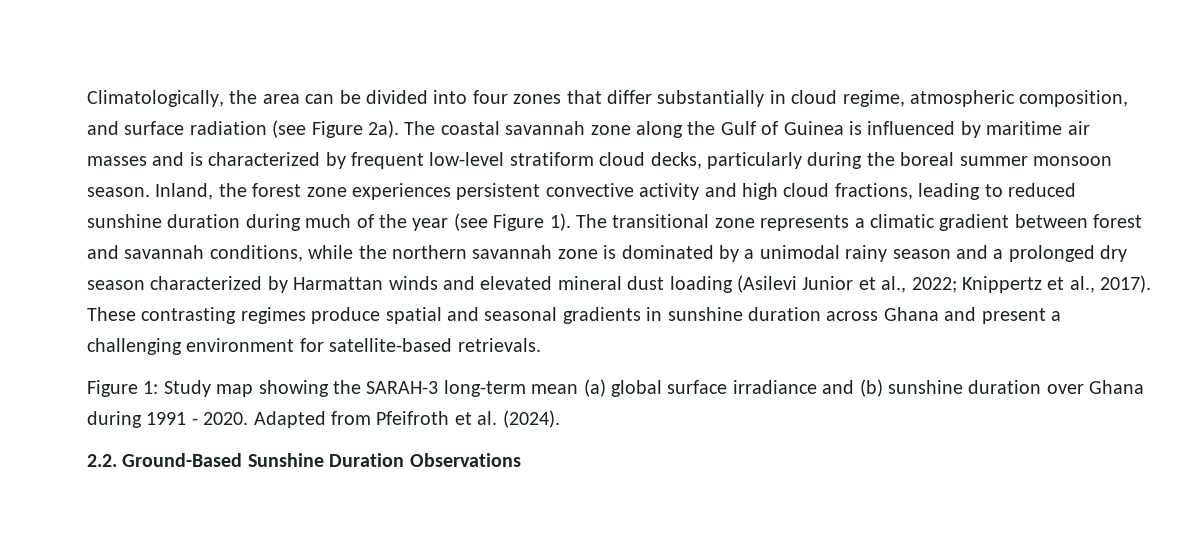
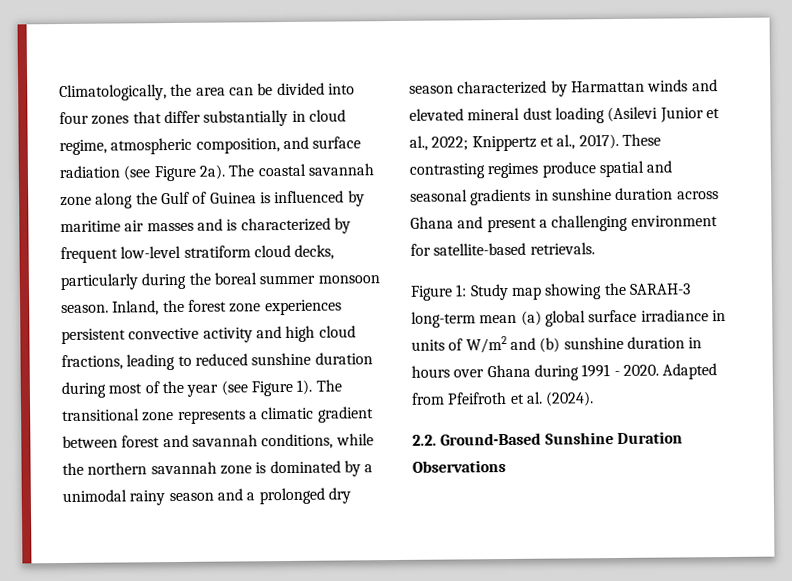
- Inland, the forest zone experiences persistent convective activity and high cloud fractions, leading to reduced sunshine duration during much of the year (see Figure 1).
+ Inland, the forest zone experiences persistent convective activity and high cloud fractions, leading to reduced sunshine duration during most of the year (see Figure 1).
- Figure 1: Study map showing the SARAH-3 long-term mean (a) global surface irradiance and (b) sunshine duration over Ghana during 1991 - 2020.
+ Figure 1: Study map showing the SARAH-3 long-term mean (a) global surface irradiance in units of W/m2 and (b) sunshine duration in hours over Ghana during 1991 - 2020.

